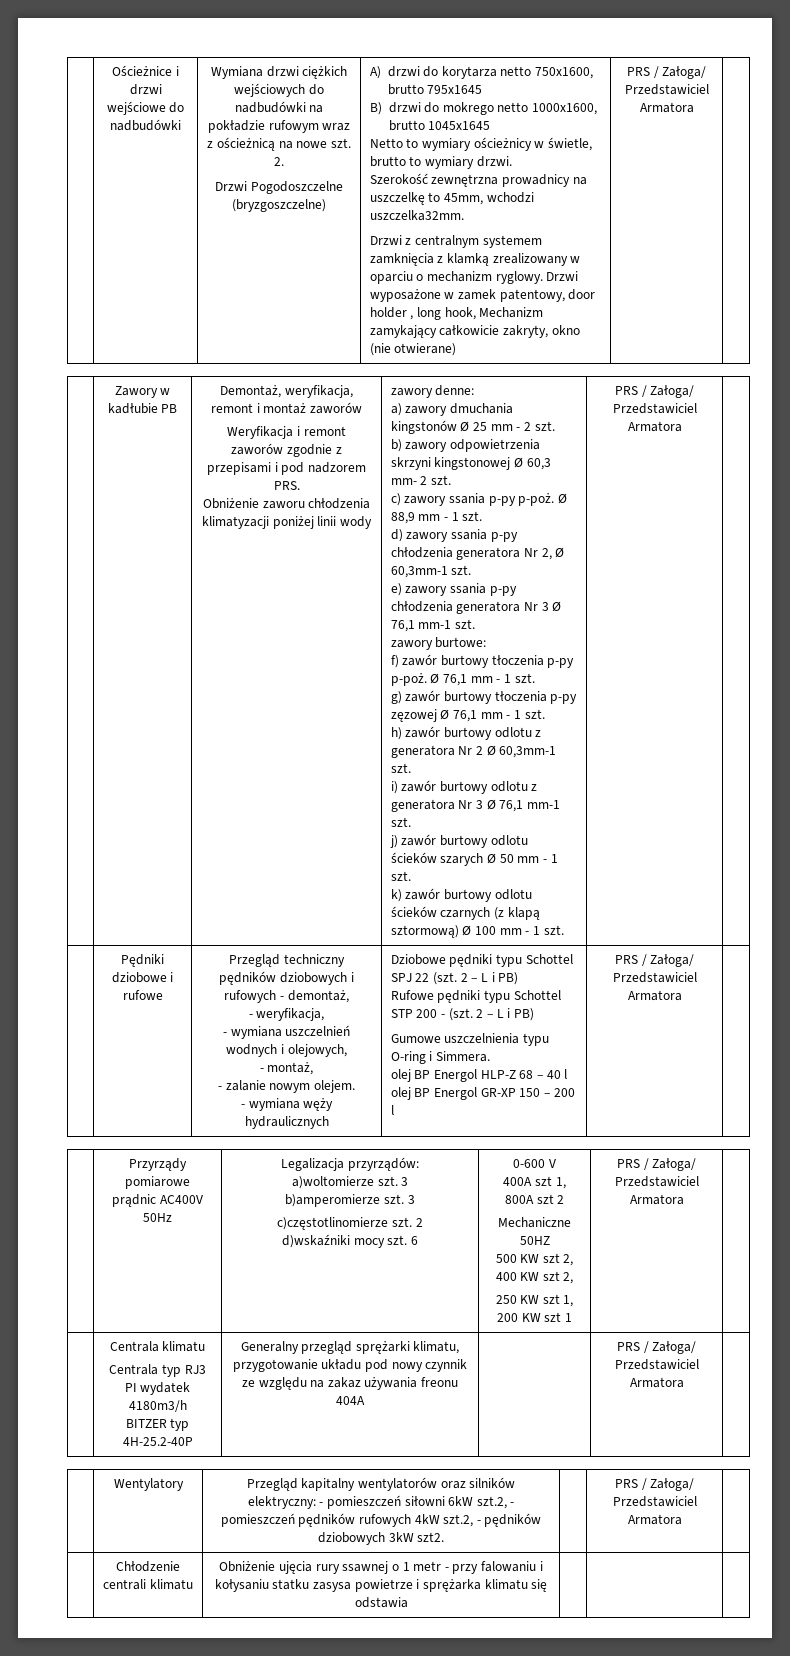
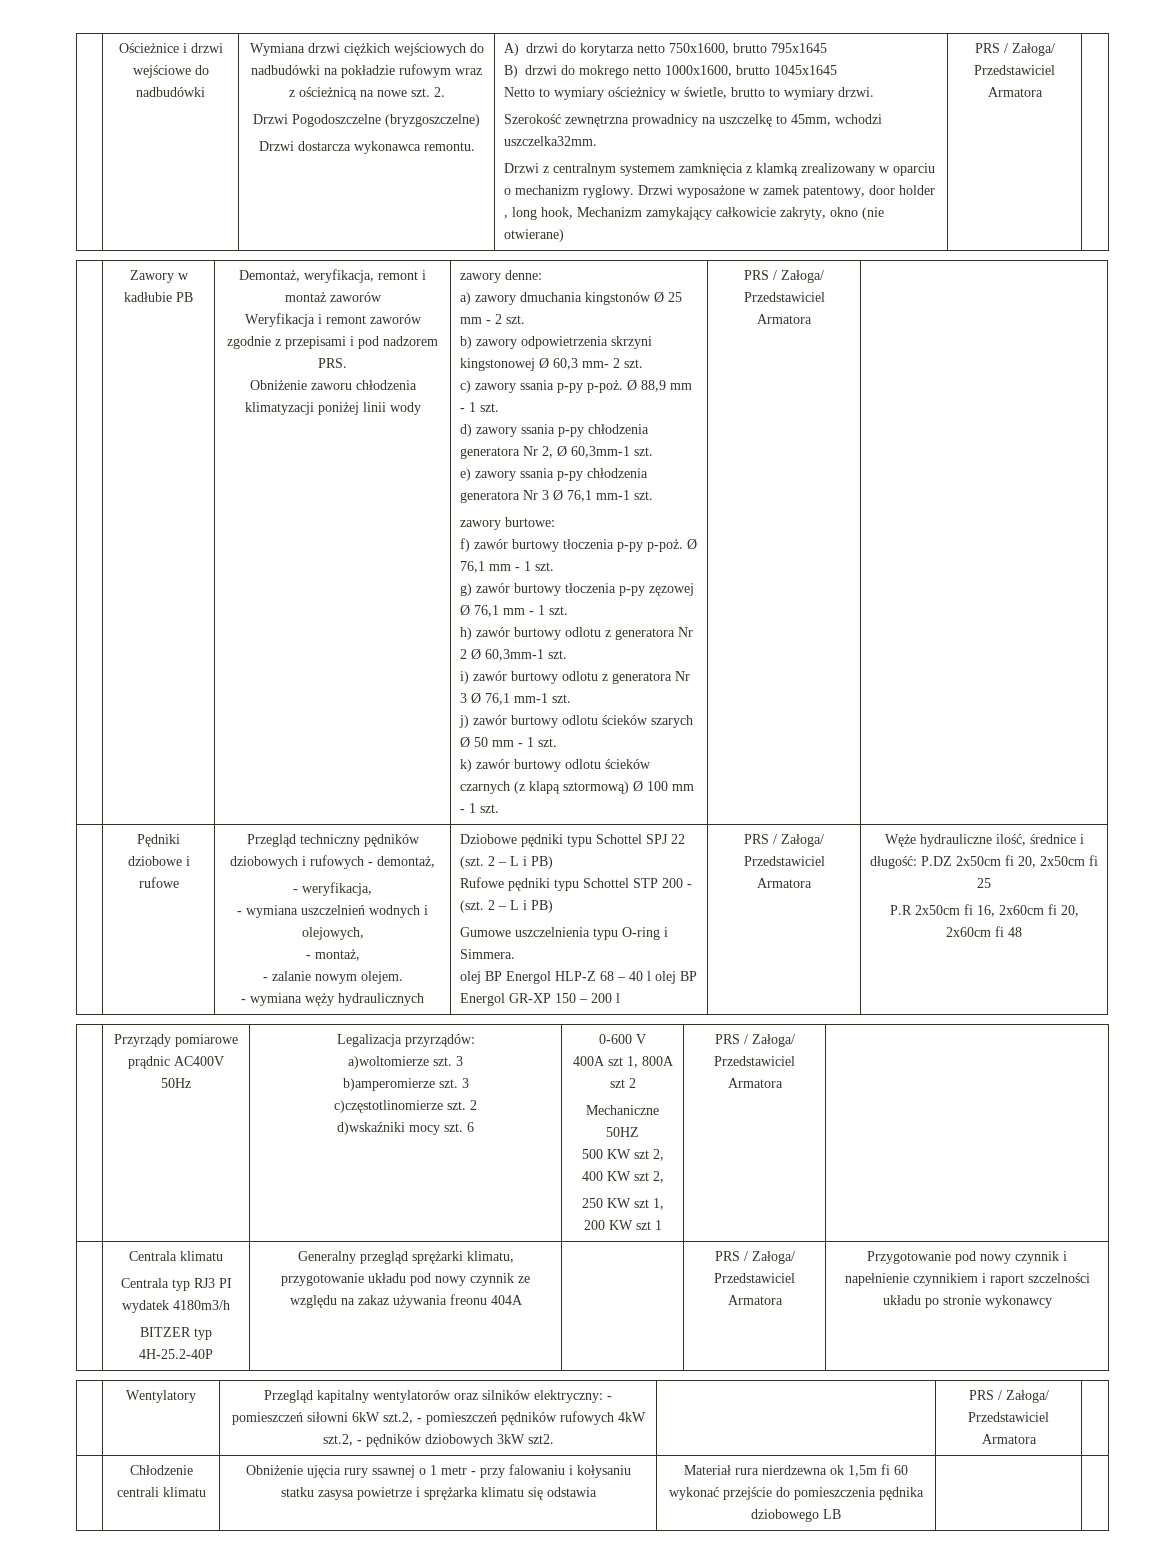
+ Drzwi dostarcza wykonawca remontu.
+ Węże hydrauliczne ilość, średnice i długość: P.DZ 2x50cm fi 20, 2x50cm fi 25
+ P.R 2x50cm fi 16, 2x60cm fi 20, 2x60cm fi 48
+ Przygotowanie pod nowy czynnik i napełnienie czynnikiem i raport szczelności układu po stronie wykonawcy
- | Chłodzenie centrali klimatu | Obniżenie ujęcia rury ssawnej o 1 metr - przy falowaniu i kołysaniu statku zasysa powietrze i sprężarka klimatu się odstawia | | |
+ | Chłodzenie centrali klimatu | Obniżenie ujęcia rury ssawnej o 1 metr - przy falowaniu i kołysaniu statku zasysa powietrze i sprężarka klimatu się odstawia | Materiał rura nierdzewna ok 1,5m fi 60 wykonać przejście do pomieszczenia pędnika dziobowego LB | |

